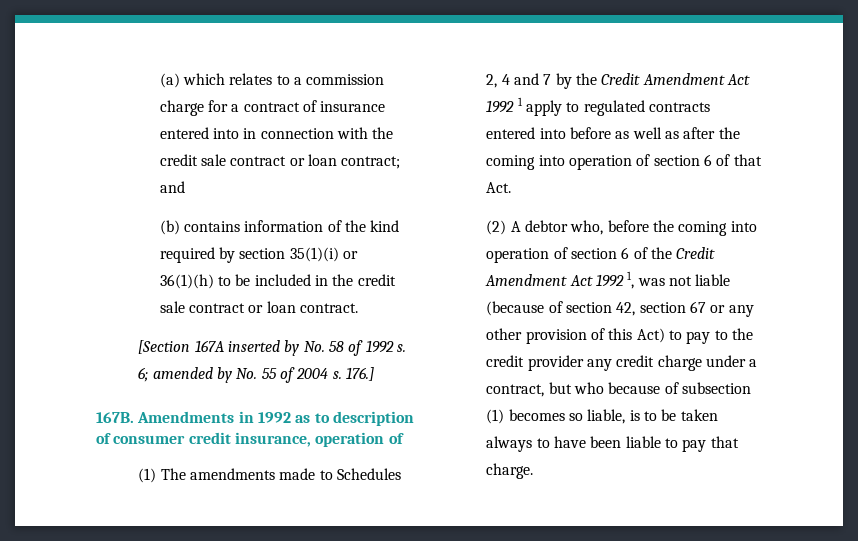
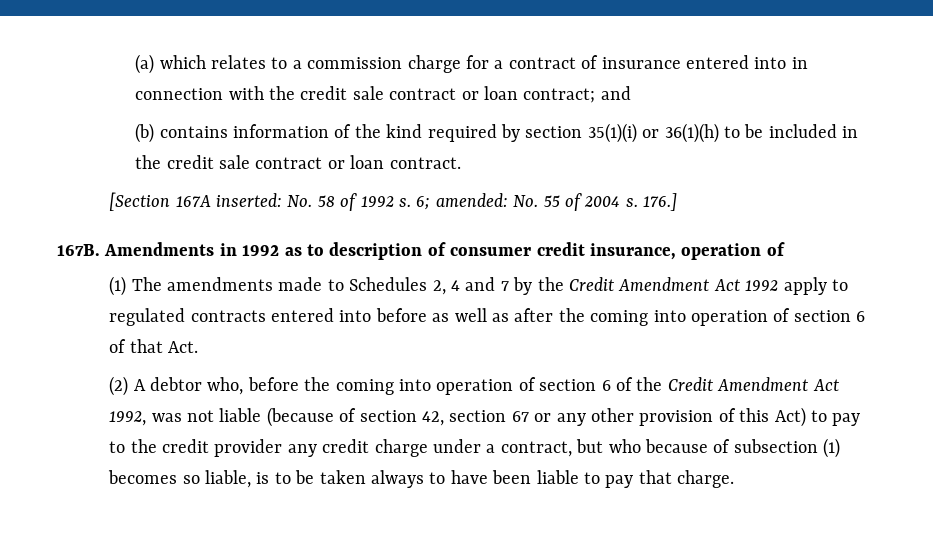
- [Section 167A inserted by No. 58 of 1992 s.
+ [Section 167A inserted: No. 58 of 1992 s.
- 6; amended by No. 55 of 2004 s.
+ 6; amended: No. 55 of 2004 s.
- (1) The amendments made to Schedules 2, 4 and 7 by the Credit Amendment Act 1992 1 apply to regulated contracts entered into before as well as after the coming into operation of section 6 of that Act.
+ (1) The amendments made to Schedules 2, 4 and 7 by the Credit Amendment Act 1992 apply to regulated contracts entered into before as well as after the coming into operation of section 6 of that Act.
- (2) A debtor who, before the coming into operation of section 6 of the Credit Amendment Act 1992 1, was not liable (because of section 42, section 67 or any other provision of this Act) to pay to the credit provider any credit charge under a contract, but who because of subsection (1) becomes so liable, is to be taken always to have been liable to pay that charge.
+ (2) A debtor who, before the coming into operation of section 6 of the Credit Amendment Act 1992, was not liable (because of section 42, section 67 or any other provision of this Act) to pay to the credit provider any credit charge under a contract, but who because of subsection (1) becomes so liable, is to be taken always to have been liable to pay that charge.

